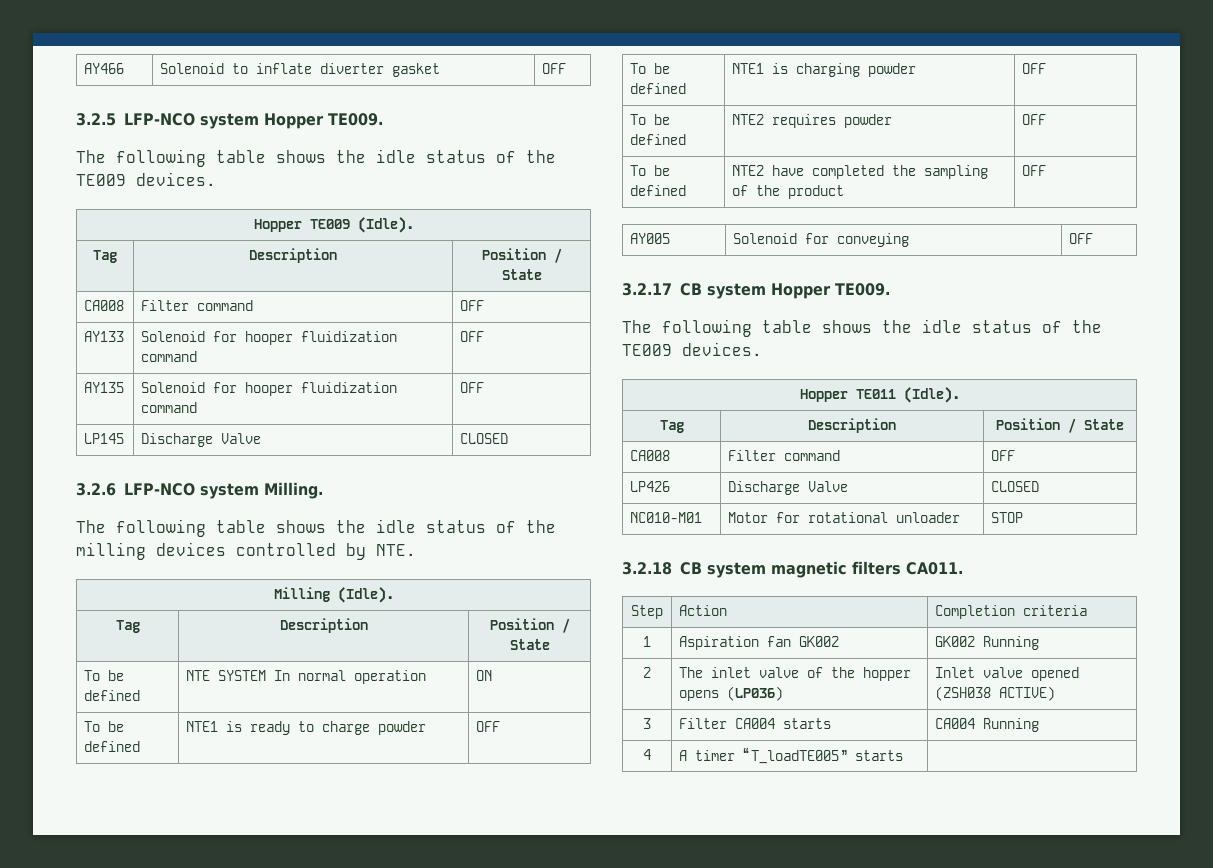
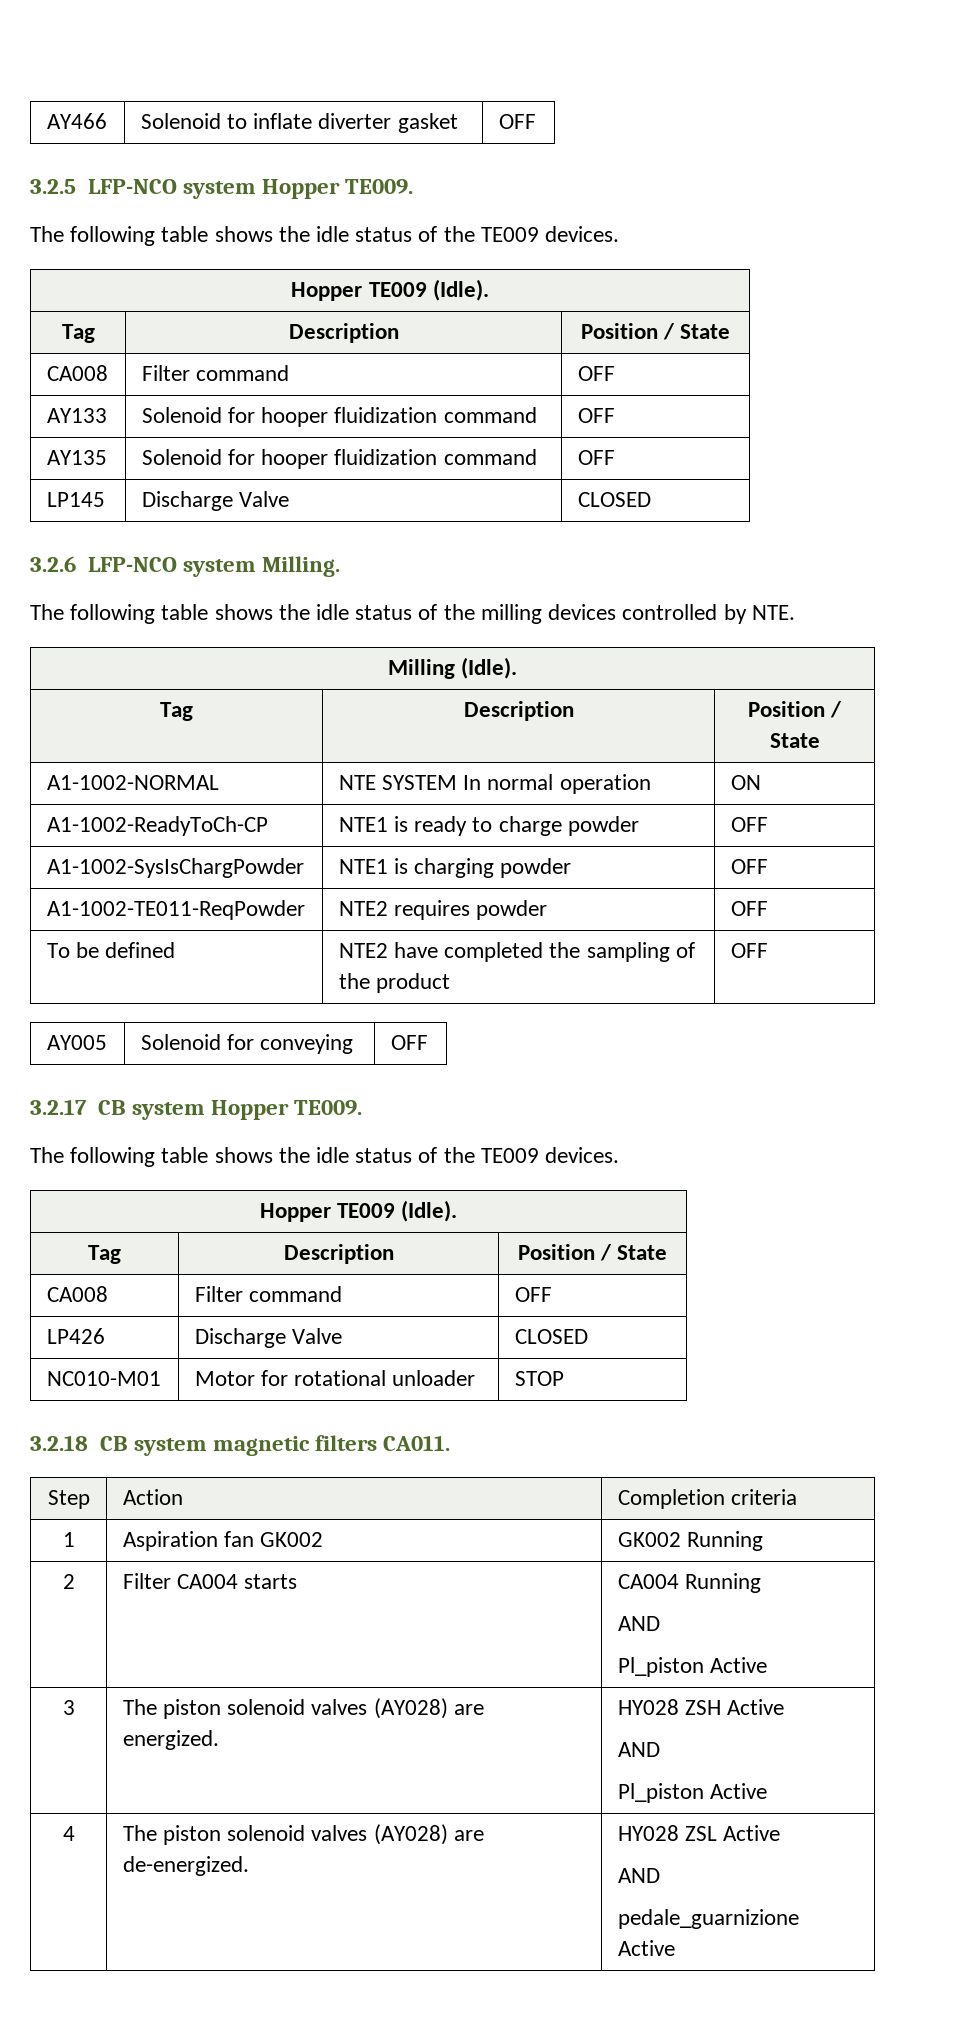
- To be defined | NTE SYSTEM In normal operation | ON
+ A1-1002-NORMAL | NTE SYSTEM In normal operation | ON
- To be defined | NTE1 is ready to charge powder | OFF
+ A1-1002-ReadyToCh-CP | NTE1 is ready to charge powder | OFF
- To be defined | NTE1 is charging powder | OFF
+ A1-1002-SysIsChargPowder | NTE1 is charging powder | OFF
- To be defined | NTE2 requires powder | OFF
+ A1-1002-TE011-ReqPowder | NTE2 requires powder | OFF
  3.2.17 CB system Hopper TE009.
  The following table shows the idle status of the TE009 devices.
- Hopper TE011 (Idle).
+ Hopper TE009 (Idle).
- 2 | The inlet valve of the hopper opens (LP036) | Inlet valve opened (ZSH038 ACTIVE)
- 3 | Filter CA004 starts | CA004 Running
- 4 | A timer “T_loadTE005” starts |
+ 2 | Filter CA004 starts | CA004 Running
+ AND
+ Pl_piston Active
+ 3 | The piston solenoid valves (AY028) are energized. | HY028 ZSH Active
+ AND
+ Pl_piston Active
+ 4 | The piston solenoid valves (AY028) are de-energized. | HY028 ZSL Active
+ AND
+ pedale_guarnizione Active

